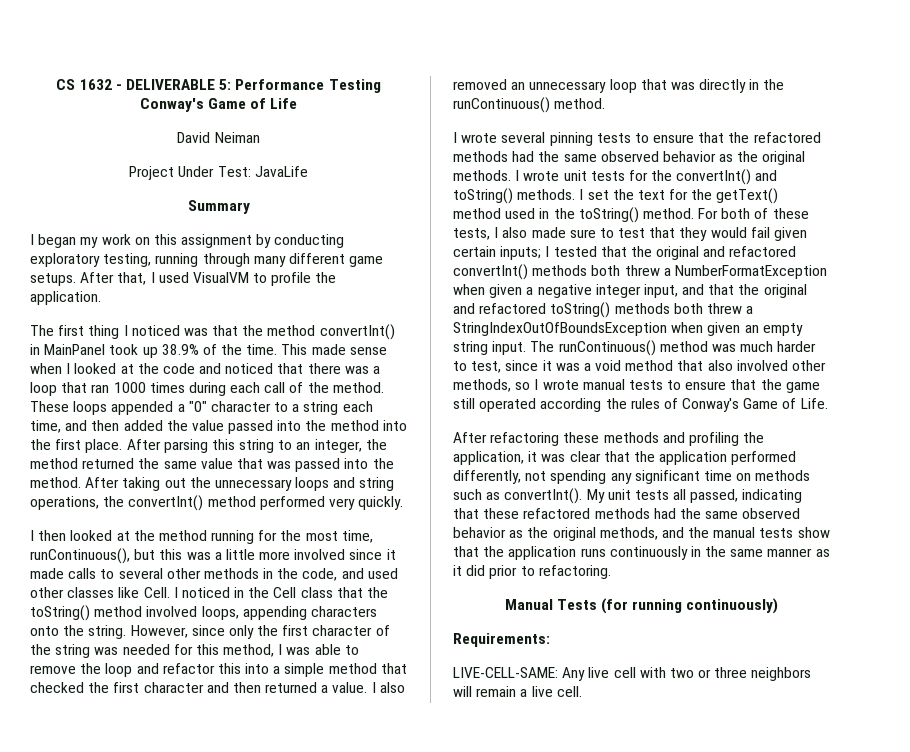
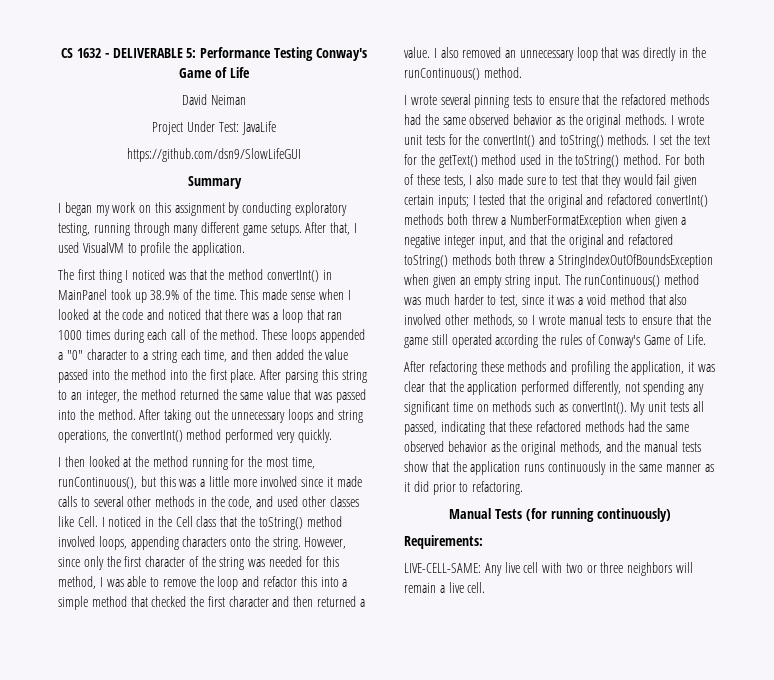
+ https://github.com/dsn9/SlowLifeGUI

